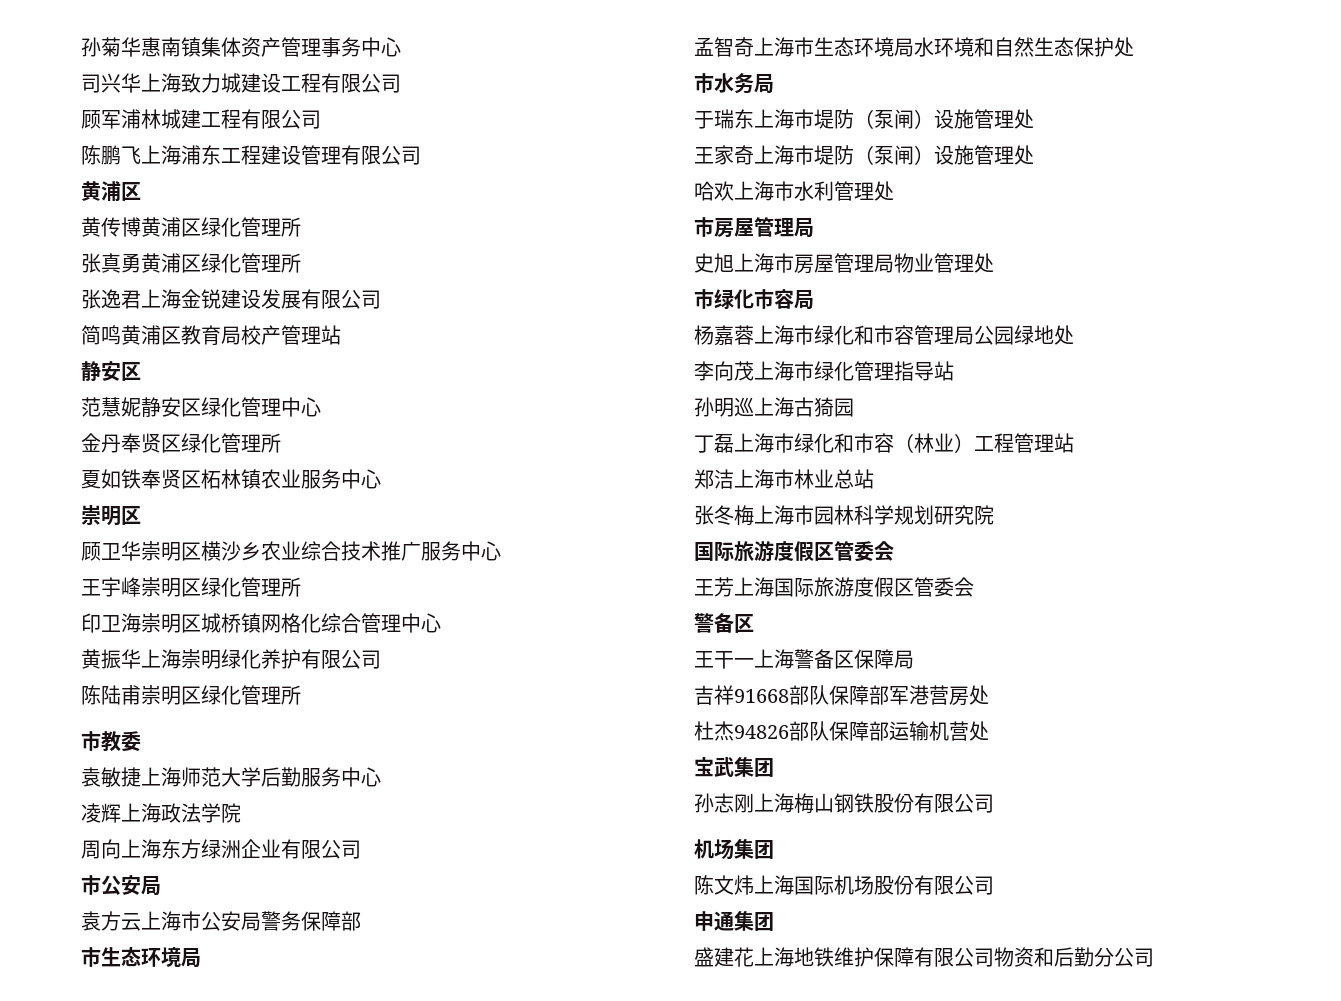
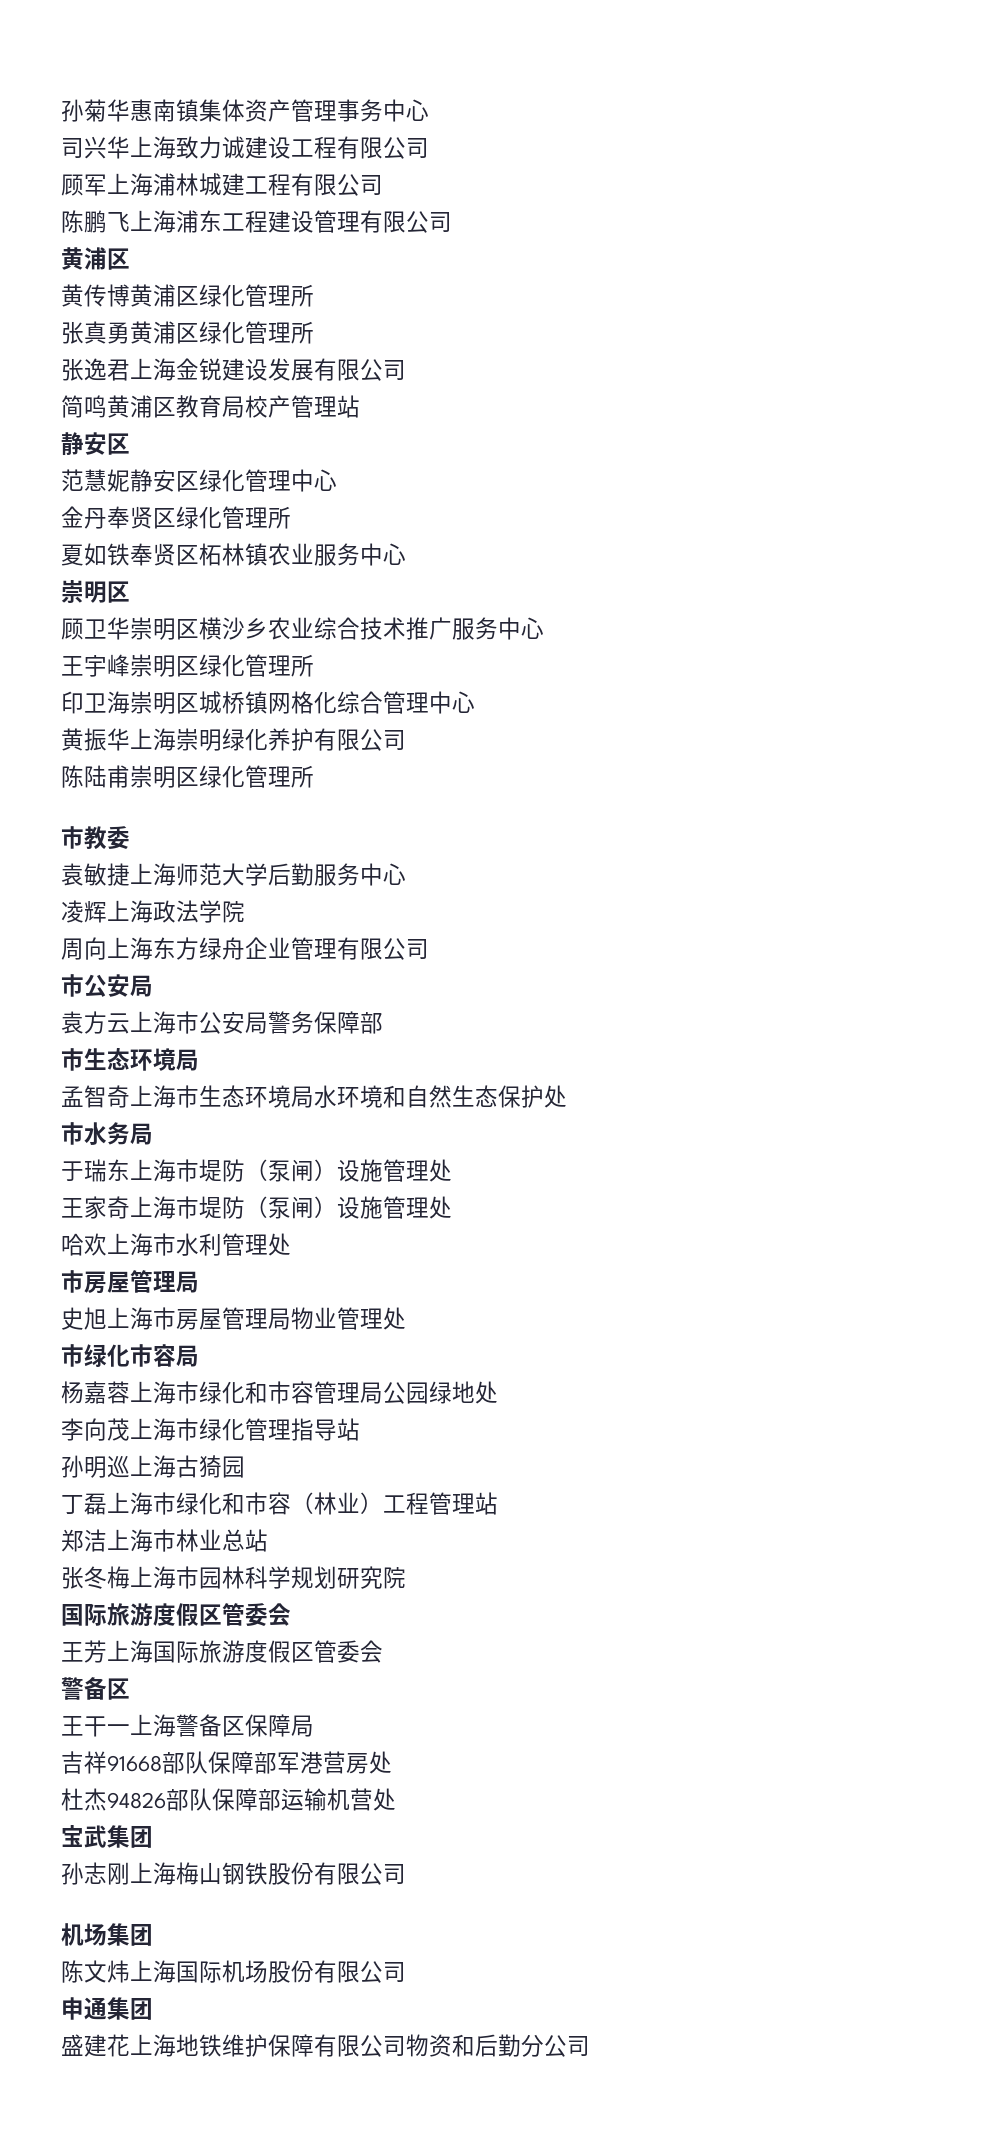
- 司兴华上海致力城建设工程有限公司
+ 司兴华上海致力诚建设工程有限公司
- 顾军浦林城建工程有限公司
+ 顾军上海浦林城建工程有限公司
- 周向上海东方绿洲企业有限公司
+ 周向上海东方绿舟企业管理有限公司

